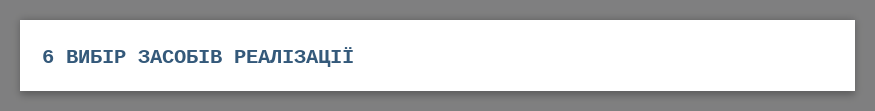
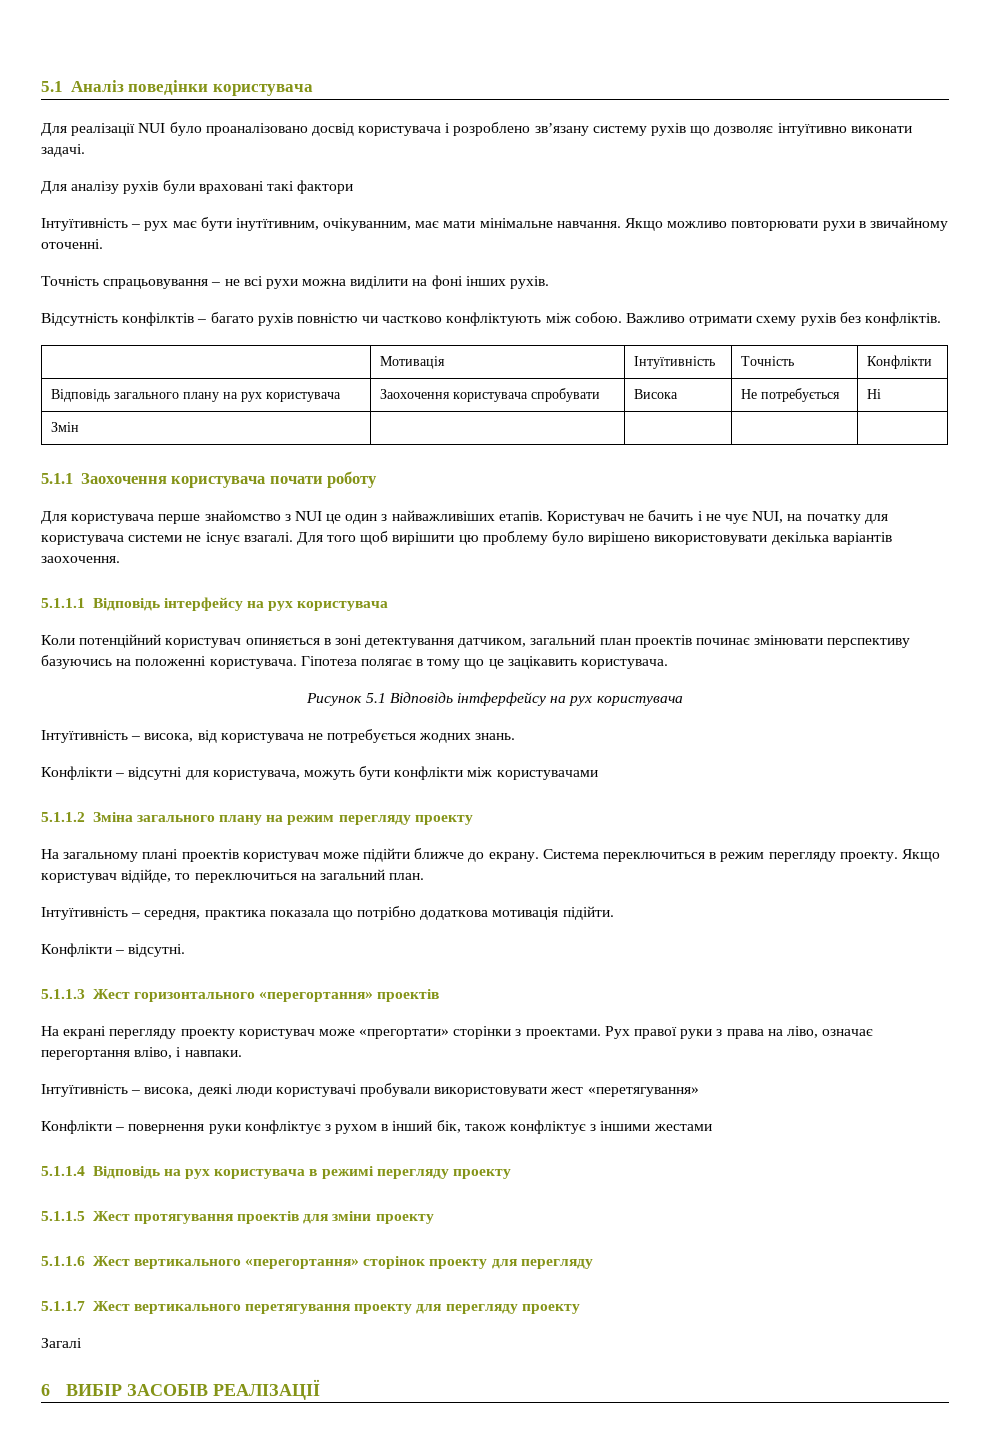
+ 5.1 Аналіз поведінки користувача
+ Для реалізації NUI було проаналізовано досвід користувача і розроблено зв’язану систему рухів що дозволяє інтуїтивно виконати задачі.
+ Для аналізу рухів були враховані такі фактори
+ Інтуїтивність – рух має бути інутїтивним, очікуванним, має мати мінімальне навчання. Якщо можливо повторювати рухи в звичайному оточенні.
+ Точність спрацьовування – не всі рухи можна виділити на фоні інших рухів.
+ Відсутність конфілктів – багато рухів повністю чи частково конфліктують між собою. Важливо отримати схему рухів без конфліктів.
+ | Мотивація | Інтуїтивність | Точність | Конфлікти
+ Відповідь загального плану на рух користувача | Заохочення користувача спробувати | Висока | Не потребується | Ні
+ Змін | | | |
+ 5.1.1 Заохочення користувача почати роботу
+ Для користувача перше знайомство з NUI це один з найважливіших етапів. Користувач не бачить і не чує NUI, на початку для користувача системи не існує взагалі. Для того щоб вирішити цю проблему було вирішено використовувати декілька варіантів заохочення.
+ 5.1.1.1 Відповідь інтерфейсу на рух користувача
+ Коли потенційний користувач опиняється в зоні детектування датчиком, загальний план проектів починає змінювати перспективу базуючись на положенні користувача. Гіпотеза полягає в тому що це зацікавить користувача.
+ Рисунок 5.1 Відповідь інтферфейсу на рух користувача
+ Інтуїтивність – висока, від користувача не потребується жодних знань.
+ Конфлікти – відсутні для користувача, можуть бути конфлікти між користувачами
+ 5.1.1.2 Зміна загального плану на режим перегляду проекту
+ На загальному плані проектів користувач може підійти ближче до екрану. Система переключиться в режим перегляду проекту. Якщо користувач відійде, то переключиться на загальний план.
+ Інтуїтивність – середня, практика показала що потрібно додаткова мотивація підійти.
+ Конфлікти – відсутні.
+ 5.1.1.3 Жест горизонтального «перегортання» проектів
+ На екрані перегляду проекту користувач може «прегортати» сторінки з проектами. Рух правої руки з права на ліво, означає перегортання вліво, і навпаки.
+ Інтуїтивність – висока, деякі люди користувачі пробували використовувати жест «перетягування»
+ Конфлікти – повернення руки конфліктує з рухом в інший бік, також конфліктує з іншими жестами
+ 5.1.1.4 Відповідь на рух користувача в режимі перегляду проекту
+ 5.1.1.5 Жест протягування проектів для зміни проекту
+ 5.1.1.6 Жест вертикального «перегортання» сторінок проекту для перегляду
+ 5.1.1.7 Жест вертикального перетягування проекту для перегляду проекту
+ Загалі

